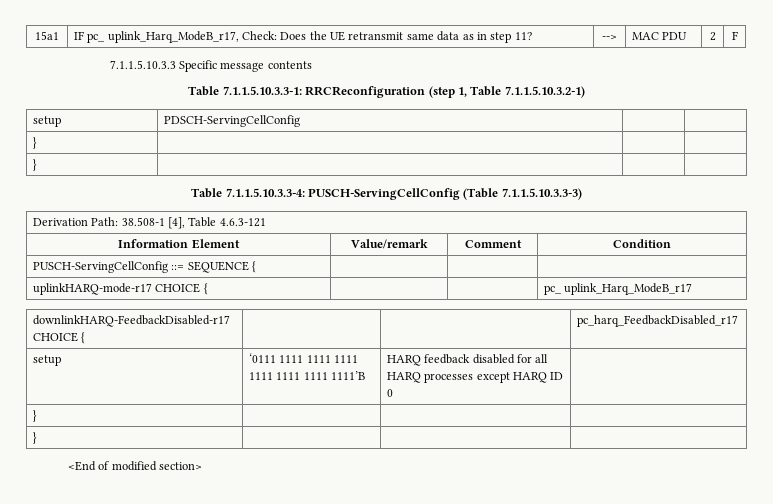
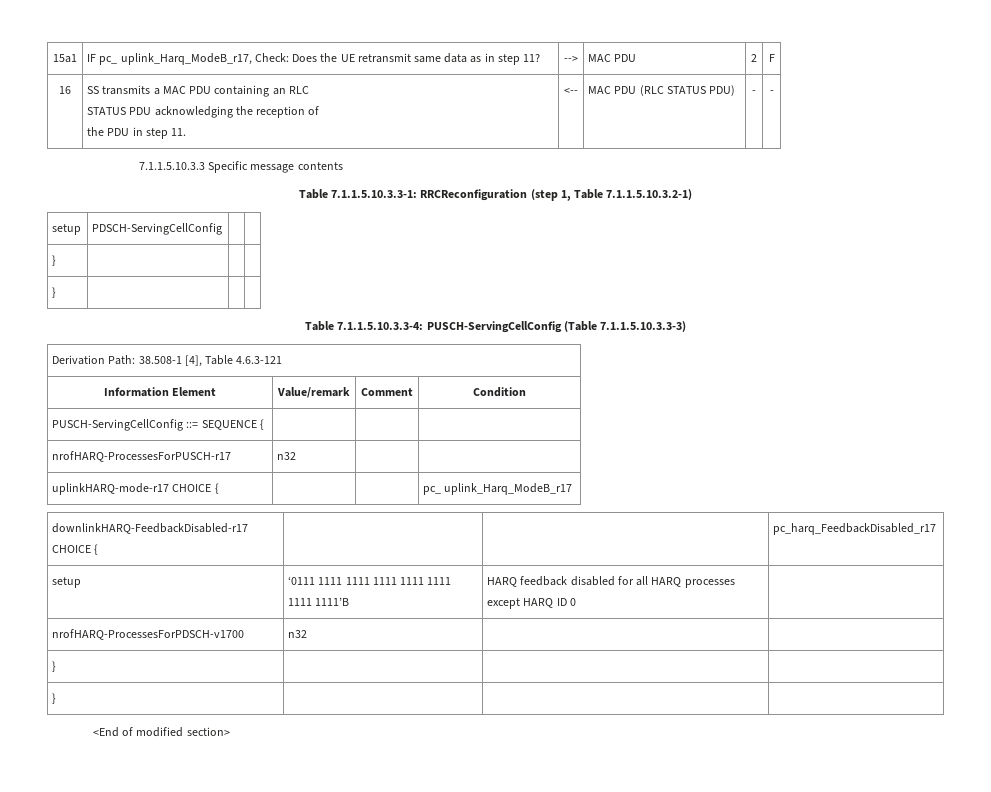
+ 16 | SS transmits a MAC PDU containing an RLC
+ STATUS PDU acknowledging the reception of
+ the PDU in step 11. | <-- | MAC PDU (RLC STATUS PDU) | - | -
+ nrofHARQ-ProcessesForPUSCH-r17 | n32 | |
+ nrofHARQ-ProcessesForPDSCH-v1700 | n32 | |

